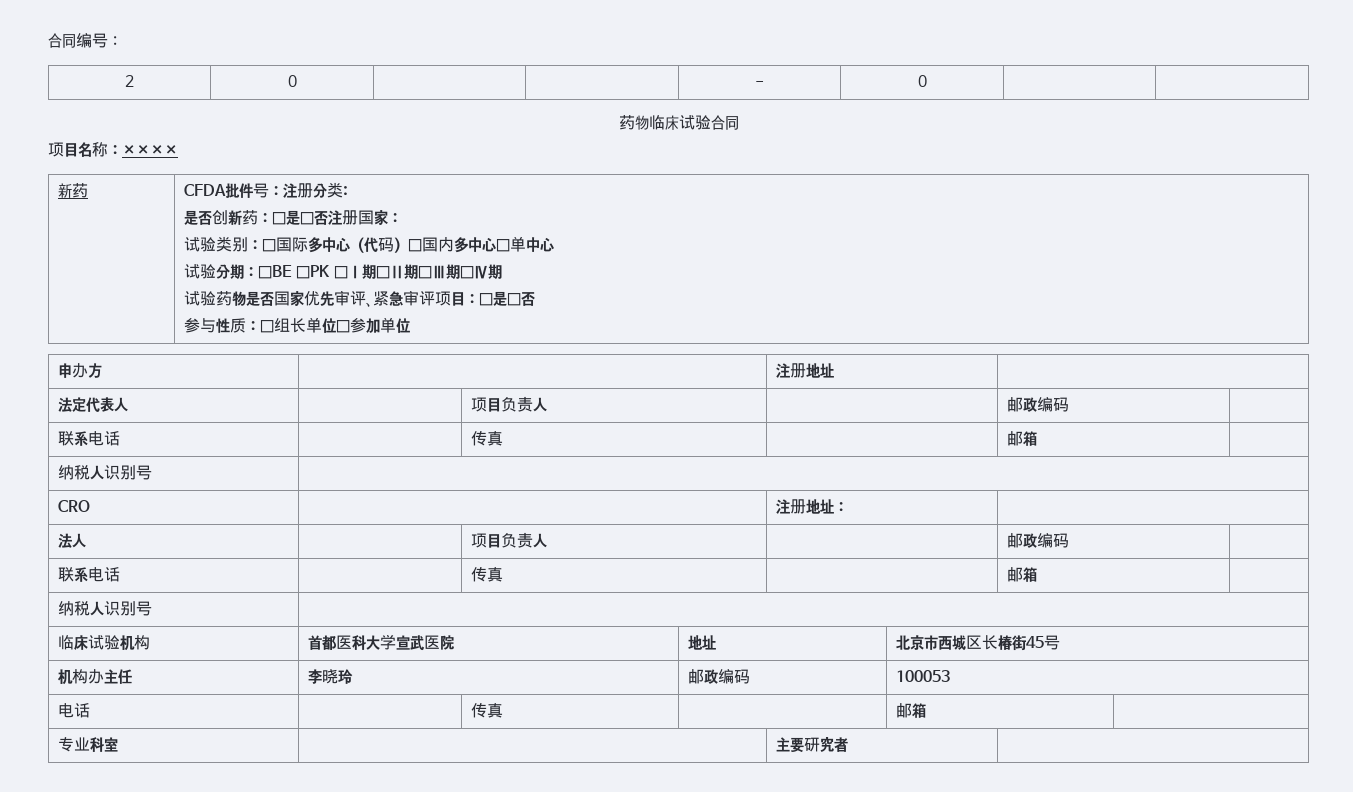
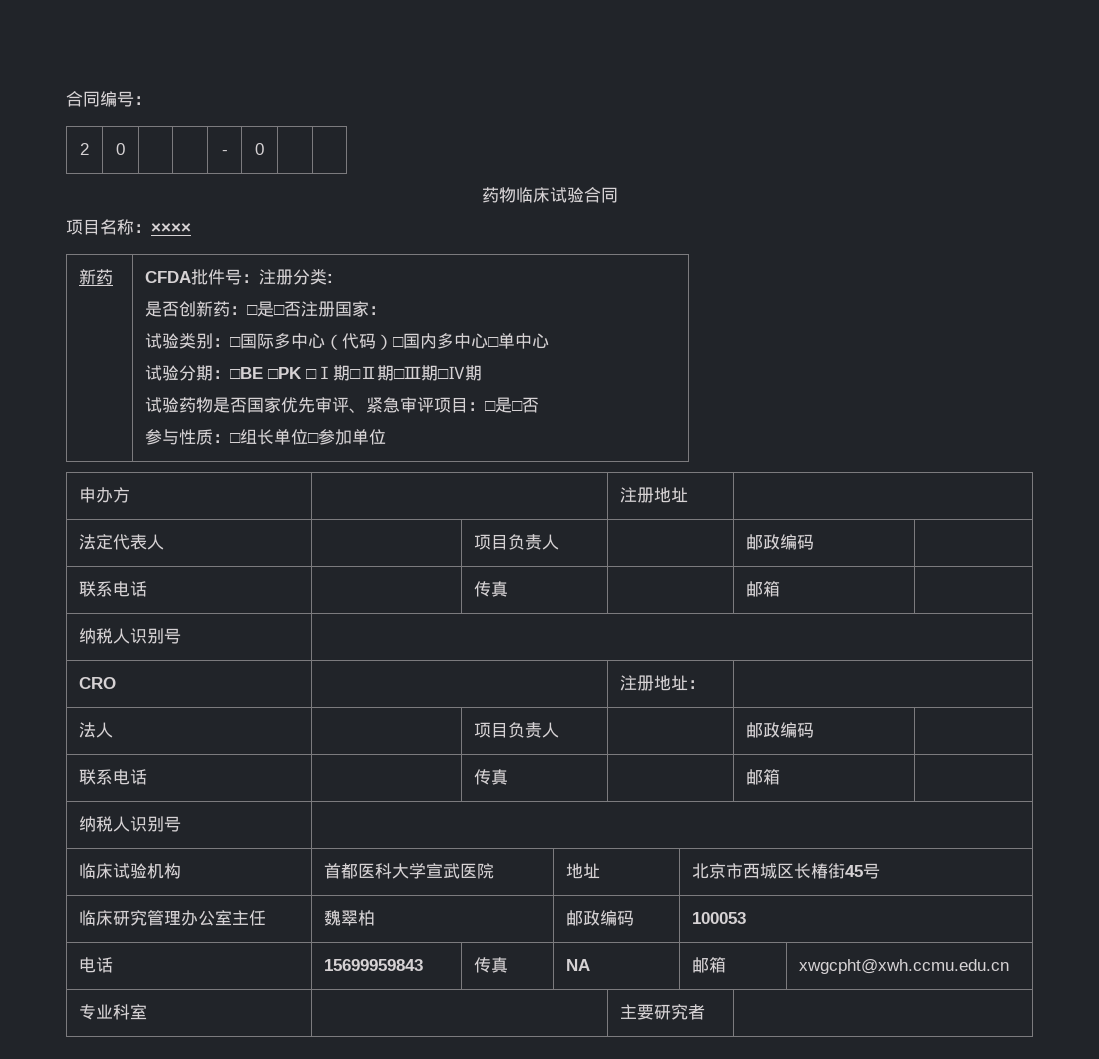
- 机构办主任 | 李晓玲 | 邮政编码 | 100053
- 电话 | | 传真 | | 邮箱 |
+ 临床研究管理办公室主任 | 魏翠柏 | 邮政编码 | 100053
+ 电话 | 15699959843 | 传真 | NA | 邮箱 | xwgcpht@xwh.ccmu.edu.cn

